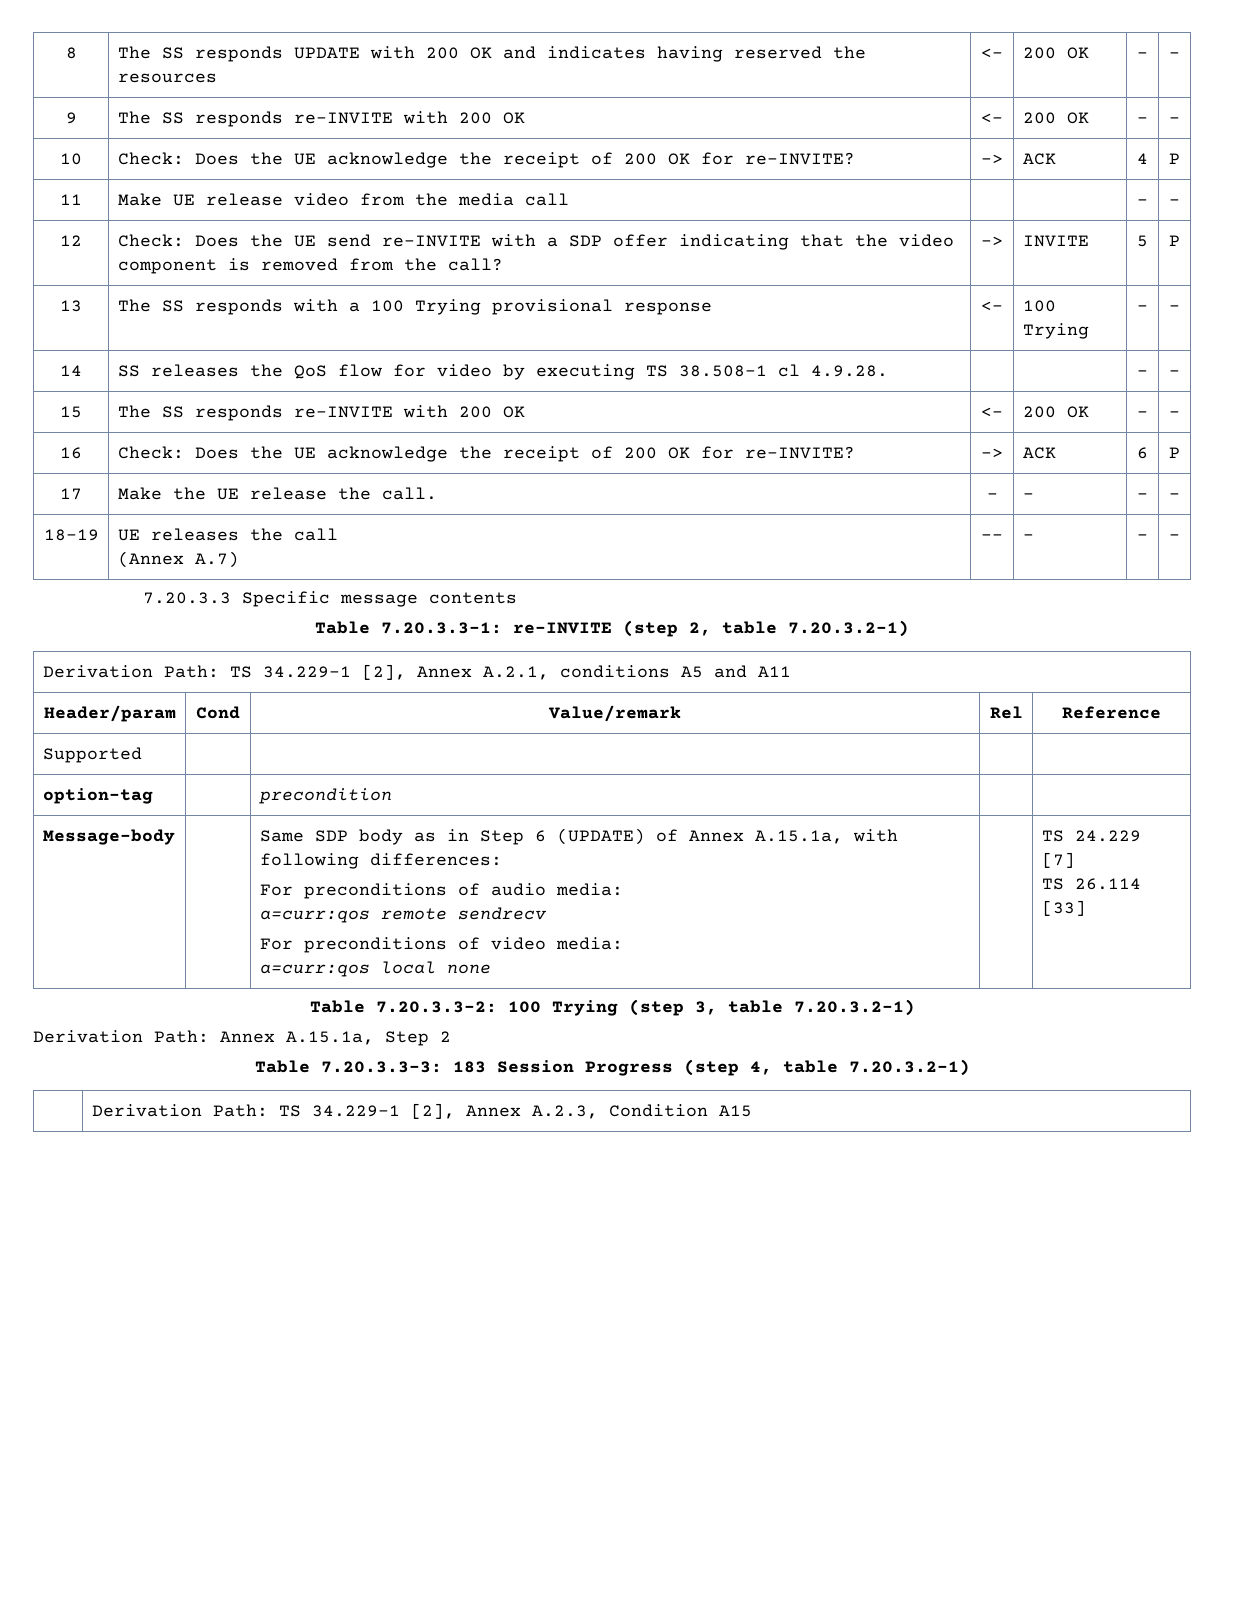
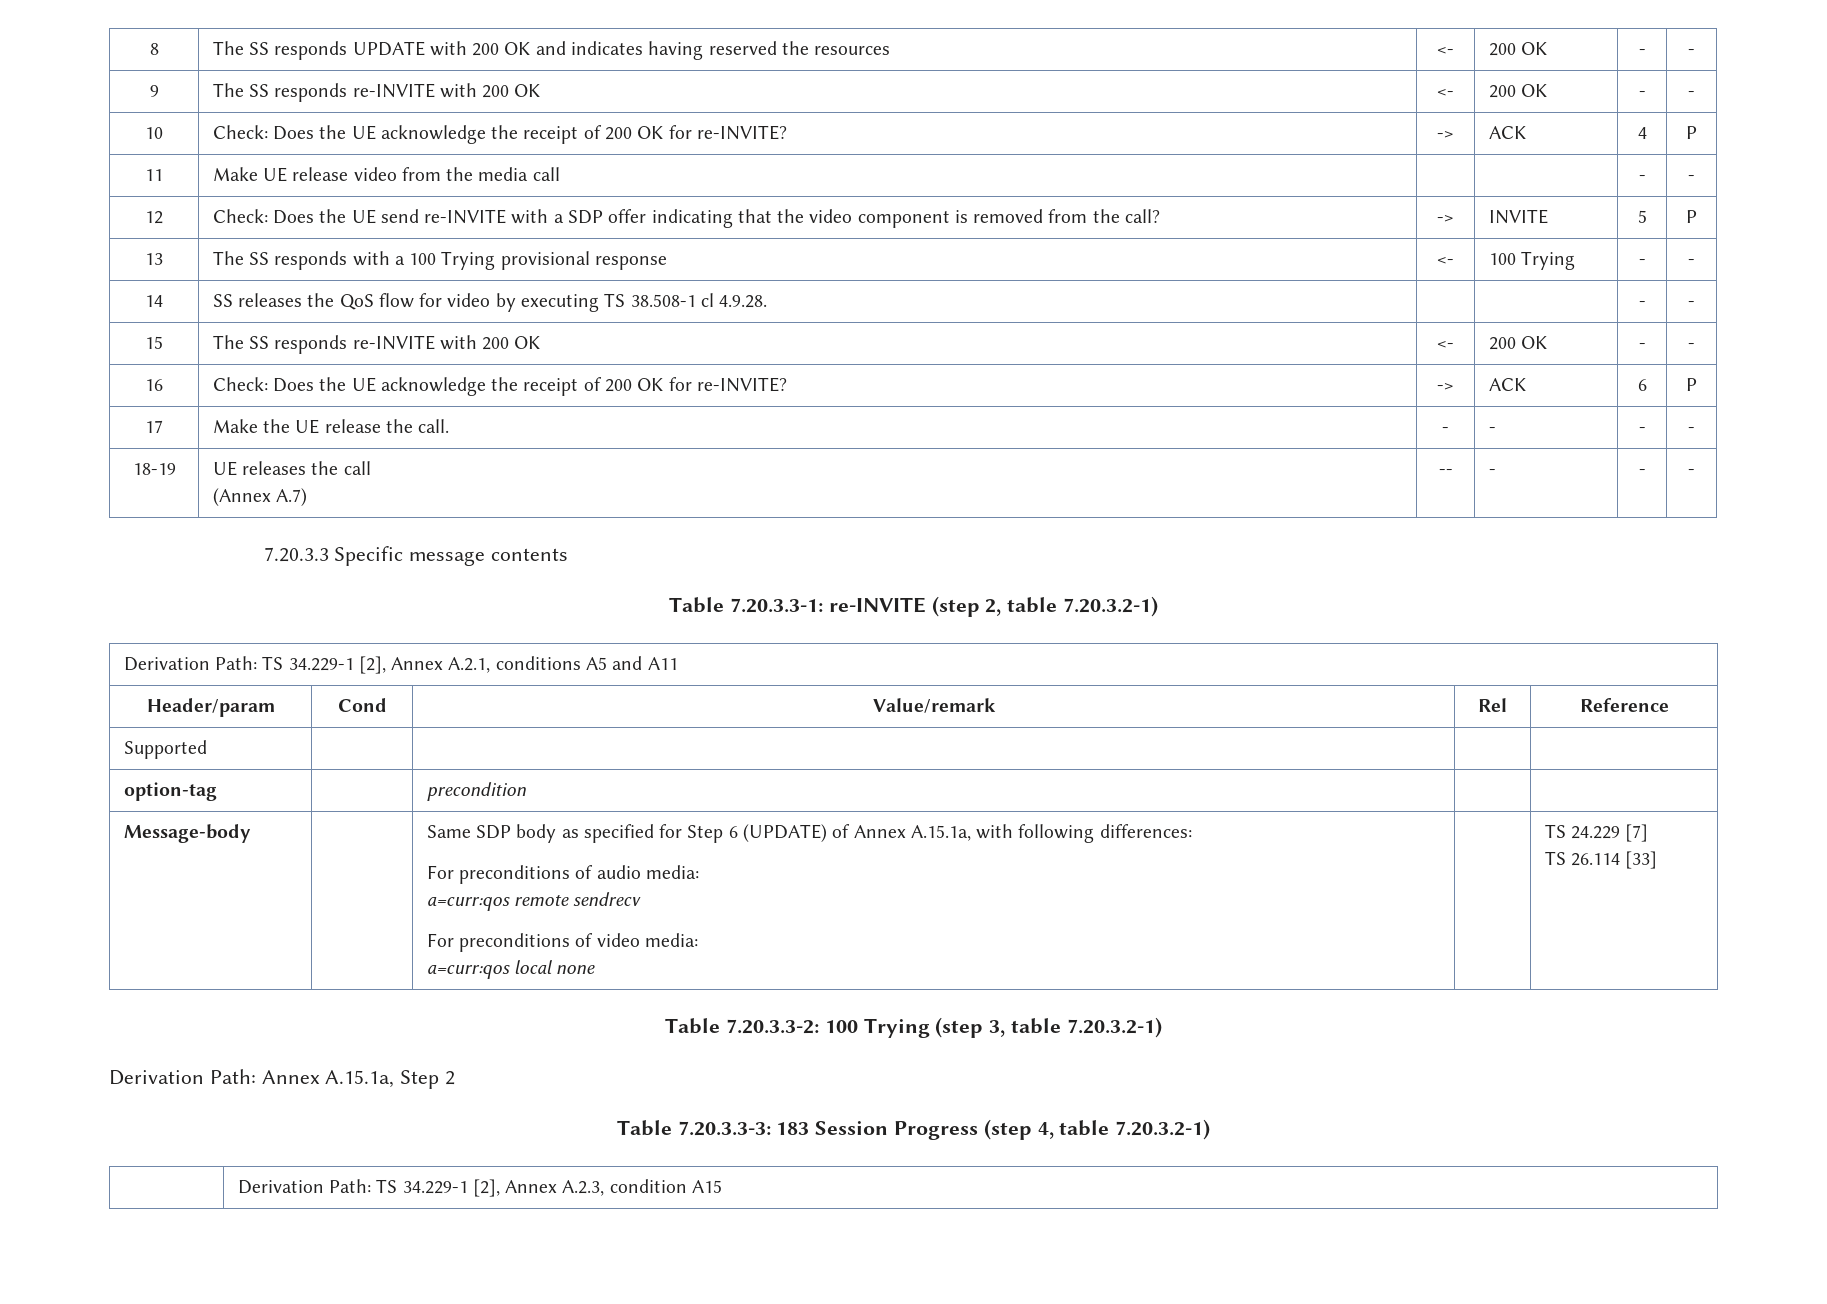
- Message-body | | Same SDP body as in Step 6 (UPDATE) of Annex A.15.1a, with following differences:
+ Message-body | | Same SDP body as specified for Step 6 (UPDATE) of Annex A.15.1a, with following differences:
- | Derivation Path: TS 34.229-1 [2], Annex A.2.3, Condition A15
+ | Derivation Path: TS 34.229-1 [2], Annex A.2.3, condition A15

